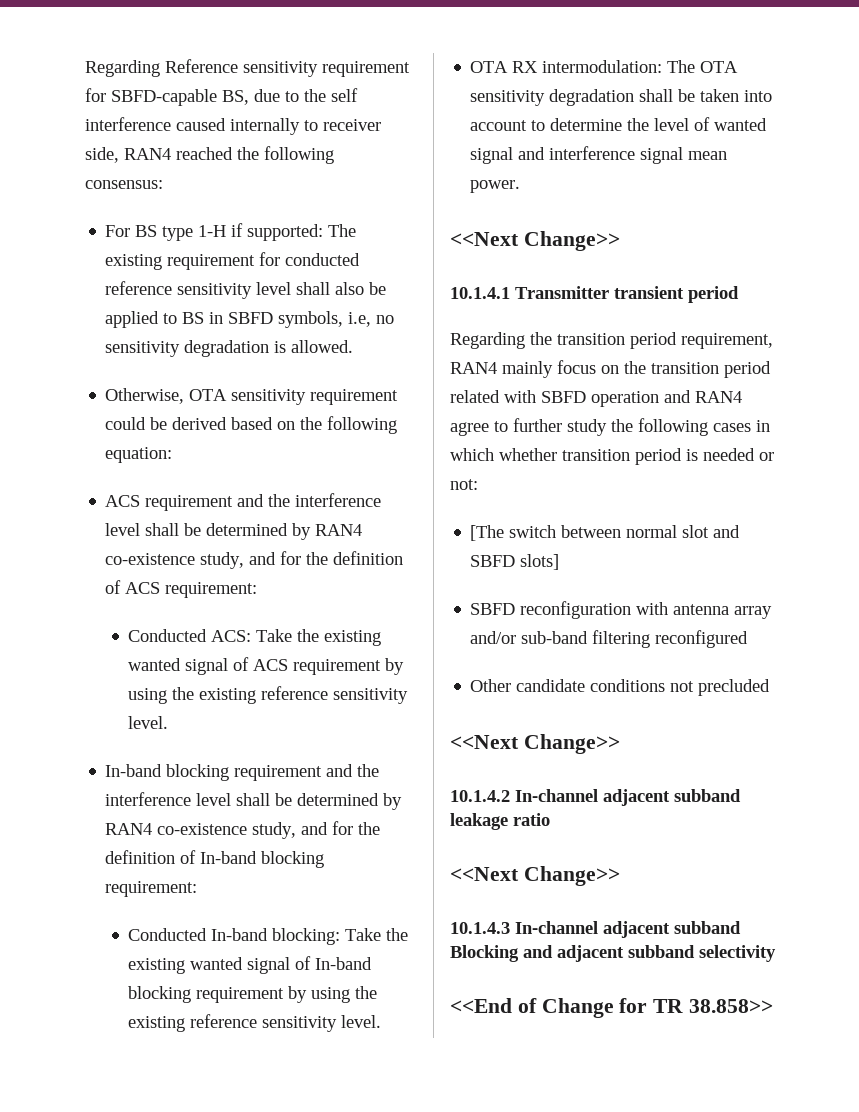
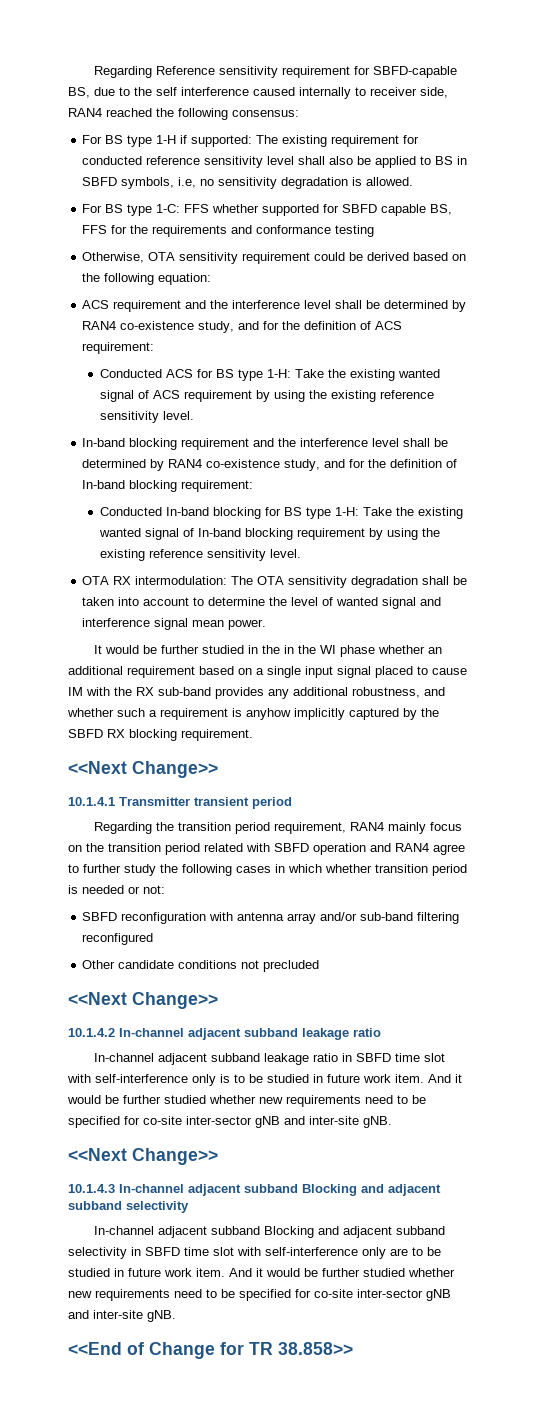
+ For BS type 1-C: FFS whether supported for SBFD capable BS, FFS for the requirements and conformance testing
- Conducted ACS: Take the existing wanted signal of ACS requirement by using the existing reference sensitivity level.
+ Conducted ACS for BS type 1-H: Take the existing wanted signal of ACS requirement by using the existing reference sensitivity level.
- Conducted In-band blocking: Take the existing wanted signal of In-band blocking requirement by using the existing reference sensitivity level.
+ Conducted In-band blocking for BS type 1-H: Take the existing wanted signal of In-band blocking requirement by using the existing reference sensitivity level.
+ It would be further studied in the in the WI phase whether an additional requirement based on a single input signal placed to cause IM with the RX sub-band provides any additional robustness, and whether such a requirement is anyhow implicitly captured by the SBFD RX blocking requirement.
- [The switch between normal slot and SBFD slots]
+ In-channel adjacent subband leakage ratio in SBFD time slot with self-interference only is to be studied in future work item. And it would be further studied whether new requirements need to be specified for co-site inter-sector gNB and inter-site gNB.
+ In-channel adjacent subband Blocking and adjacent subband selectivity in SBFD time slot with self-interference only are to be studied in future work item. And it would be further studied whether new requirements need to be specified for co-site inter-sector gNB and inter-site gNB.

